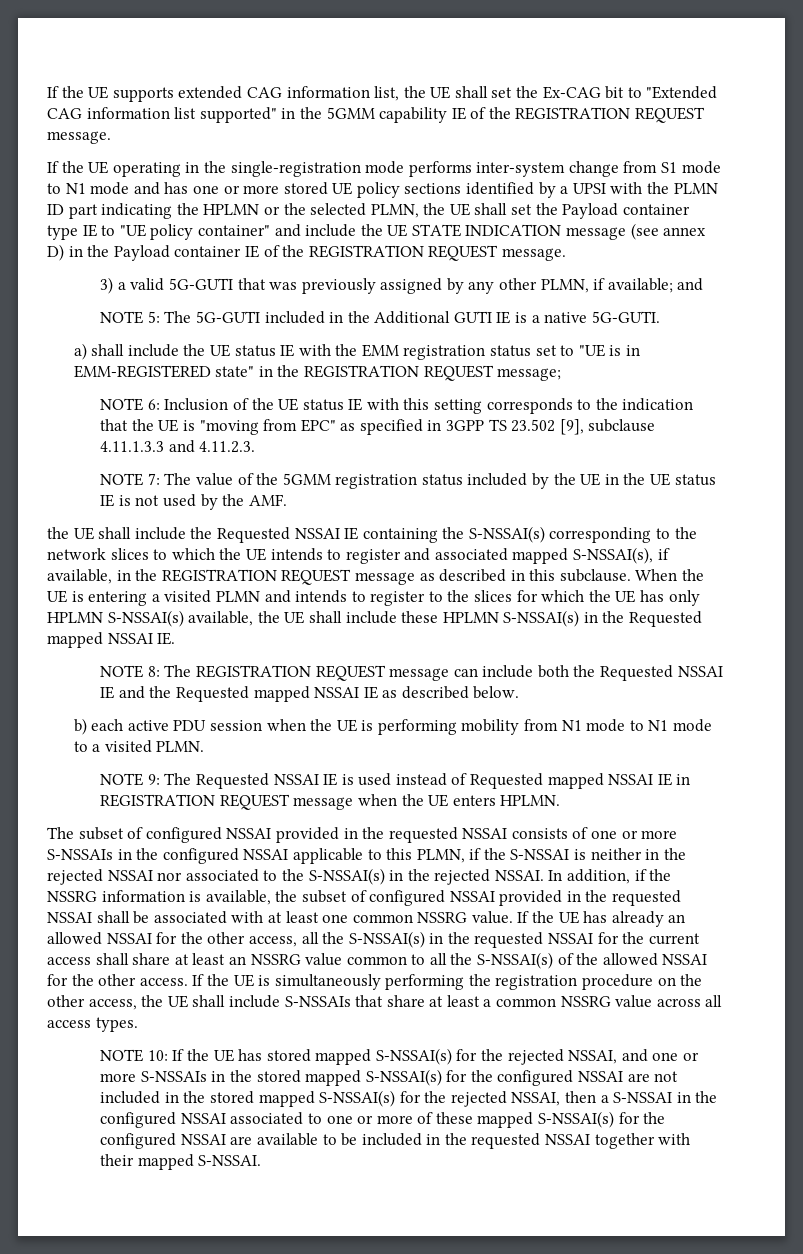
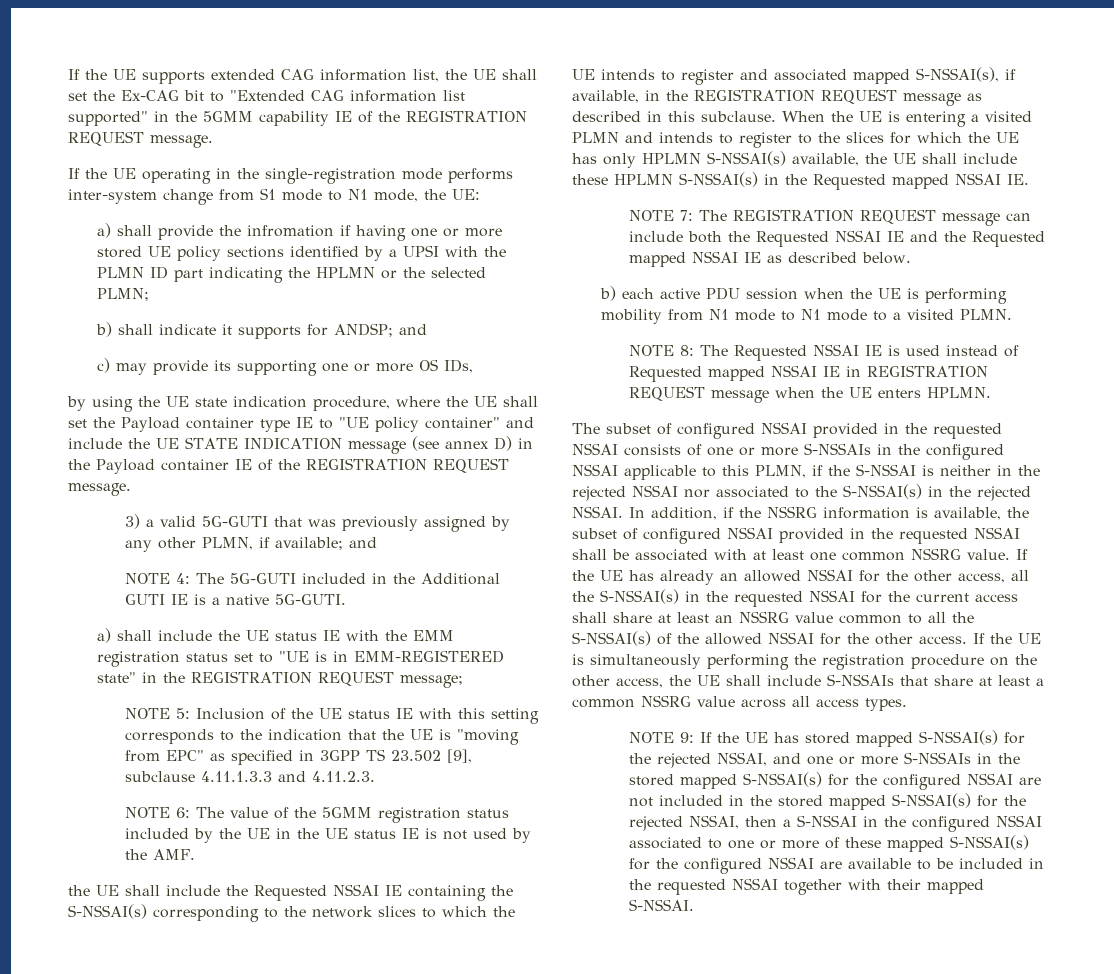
- If the UE operating in the single-registration mode performs inter-system change from S1 mode to N1 mode and has one or more stored UE policy sections identified by a UPSI with the PLMN ID part indicating the HPLMN or the selected PLMN, the UE shall set the Payload container type IE to "UE policy container" and include the UE STATE INDICATION message (see annex D) in the Payload container IE of the REGISTRATION REQUEST message.
+ If the UE operating in the single-registration mode performs inter-system change from S1 mode to N1 mode, the UE:
+ a) shall provide the infromation if having one or more stored UE policy sections identified by a UPSI with the PLMN ID part indicating the HPLMN or the selected PLMN;
+ b) shall indicate it supports for ANDSP; and
+ c) may provide its supporting one or more OS IDs,
+ by using the UE state indication procedure, where the UE shall set the Payload container type IE to "UE policy container" and include the UE STATE INDICATION message (see annex D) in the Payload container IE of the REGISTRATION REQUEST message.
- NOTE 5: The 5G-GUTI included in the Additional GUTI IE is a native 5G-GUTI.
+ NOTE 4: The 5G-GUTI included in the Additional GUTI IE is a native 5G-GUTI.
- NOTE 6: Inclusion of the UE status IE with this setting corresponds to the indication that the UE is "moving from EPC" as specified in 3GPP TS 23.502 [9], subclause 4.11.1.3.3 and 4.11.2.3.
+ NOTE 5: Inclusion of the UE status IE with this setting corresponds to the indication that the UE is "moving from EPC" as specified in 3GPP TS 23.502 [9], subclause 4.11.1.3.3 and 4.11.2.3.
- NOTE 7: The value of the 5GMM registration status included by the UE in the UE status IE is not used by the AMF.
+ NOTE 6: The value of the 5GMM registration status included by the UE in the UE status IE is not used by the AMF.
- NOTE 8: The REGISTRATION REQUEST message can include both the Requested NSSAI IE and the Requested mapped NSSAI IE as described below.
+ NOTE 7: The REGISTRATION REQUEST message can include both the Requested NSSAI IE and the Requested mapped NSSAI IE as described below.
- NOTE 9: The Requested NSSAI IE is used instead of Requested mapped NSSAI IE in REGISTRATION REQUEST message when the UE enters HPLMN.
+ NOTE 8: The Requested NSSAI IE is used instead of Requested mapped NSSAI IE in REGISTRATION REQUEST message when the UE enters HPLMN.
- NOTE 10:
+ NOTE 9:

